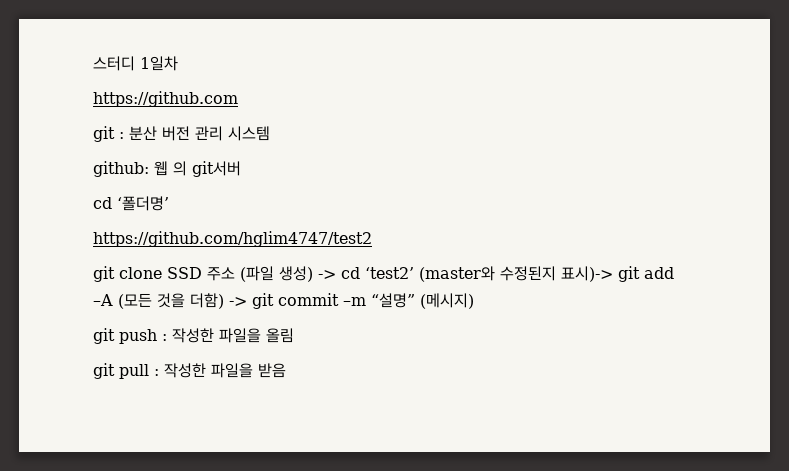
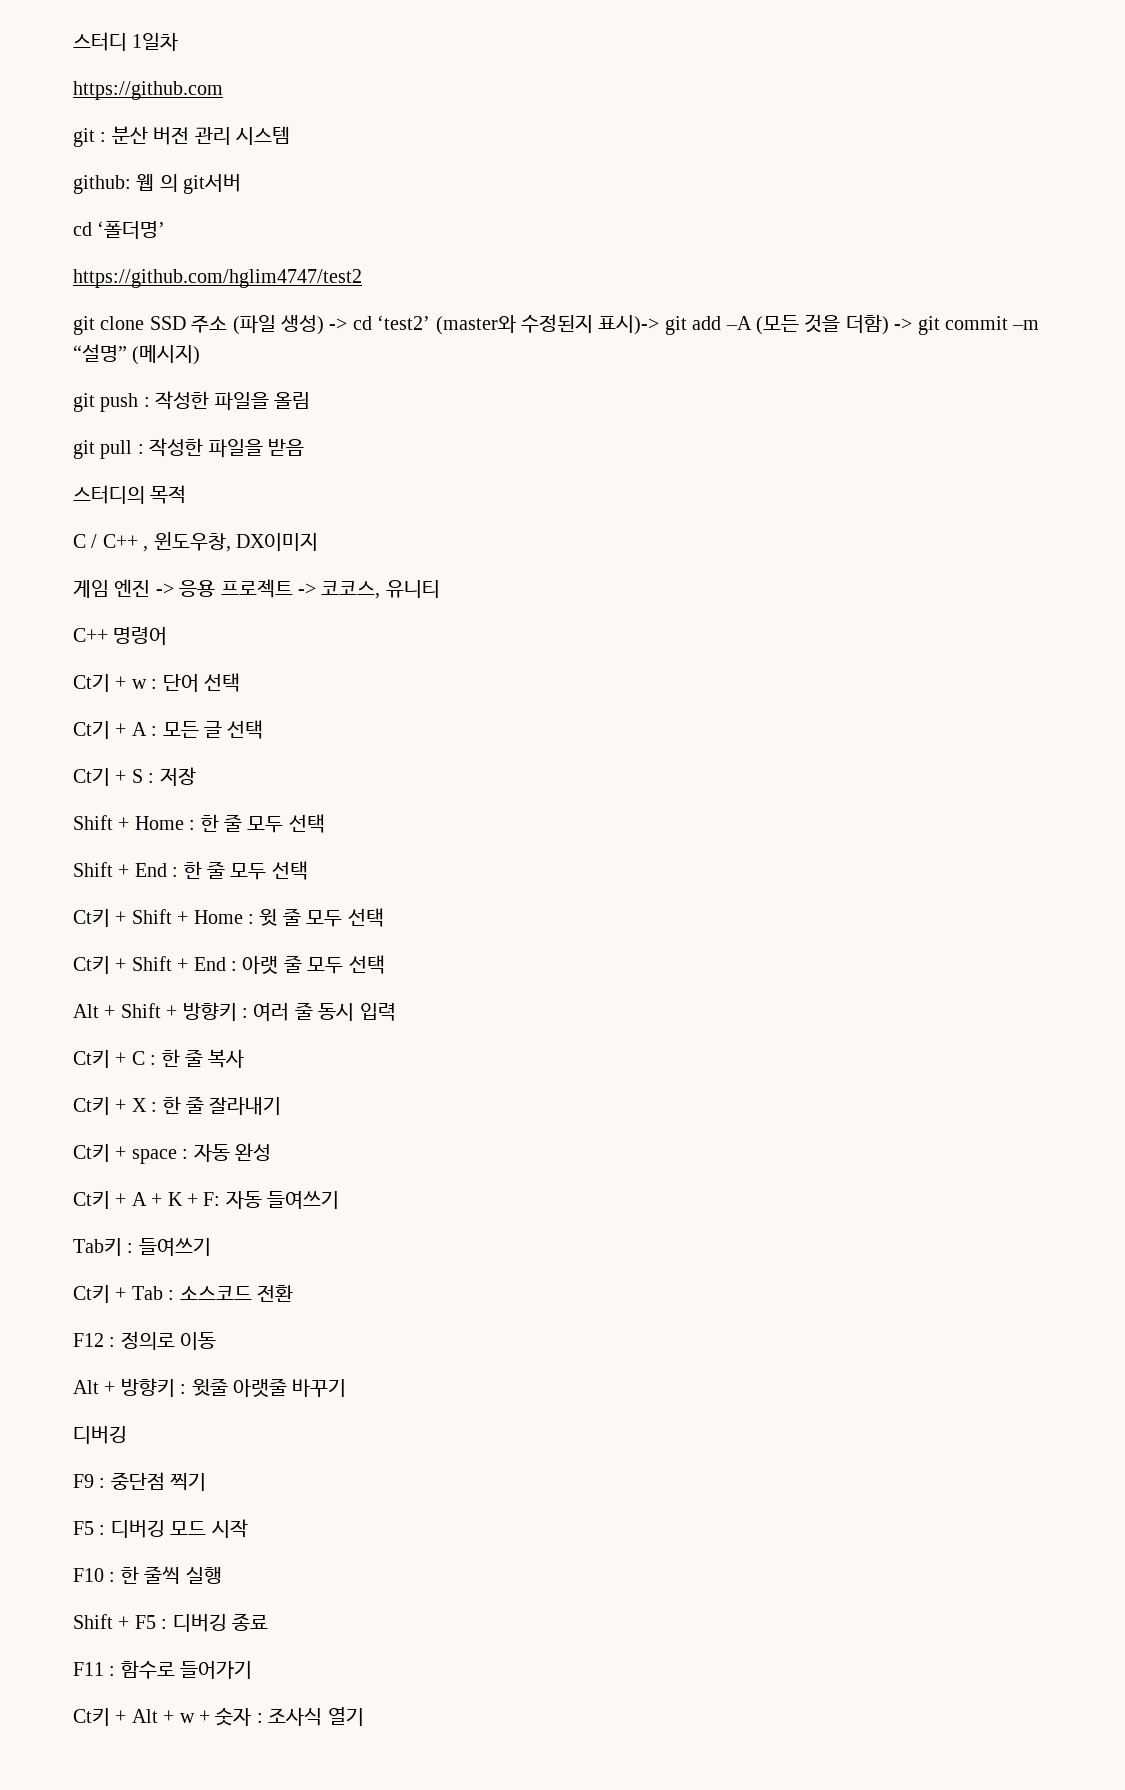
+ 스터디의 목적
+ C / C++ , 윈도우창, DX이미지
+ 게임 엔진 -> 응용 프로젝트 -> 코코스, 유니티
+ C++ 명령어
+ Ct기 + w : 단어 선택
+ Ct기 + A : 모든 글 선택
+ Ct기 + S : 저장
+ Shift + Home : 한 줄 모두 선택
+ Shift + End : 한 줄 모두 선택
+ Ct키 + Shift + Home : 윗 줄 모두 선택
+ Ct키 + Shift + End : 아랫 줄 모두 선택
+ Alt + Shift + 방향키 : 여러 줄 동시 입력
+ Ct키 + C : 한 줄 복사
+ Ct키 + X : 한 줄 잘라내기
+ Ct키 + space : 자동 완성
+ Ct키 + A + K + F: 자동 들여쓰기
+ Tab키 : 들여쓰기
+ Ct키 + Tab : 소스코드 전환
+ F12 : 정의로 이동
+ Alt + 방향키 : 윗줄 아랫줄 바꾸기
+ 디버깅
+ F9 : 중단점 찍기
+ F5 : 디버깅 모드 시작
+ F10 : 한 줄씩 실행
+ Shift + F5 : 디버깅 종료
+ F11 : 함수로 들어가기
+ Ct키 + Alt + w + 숫자 : 조사식 열기

